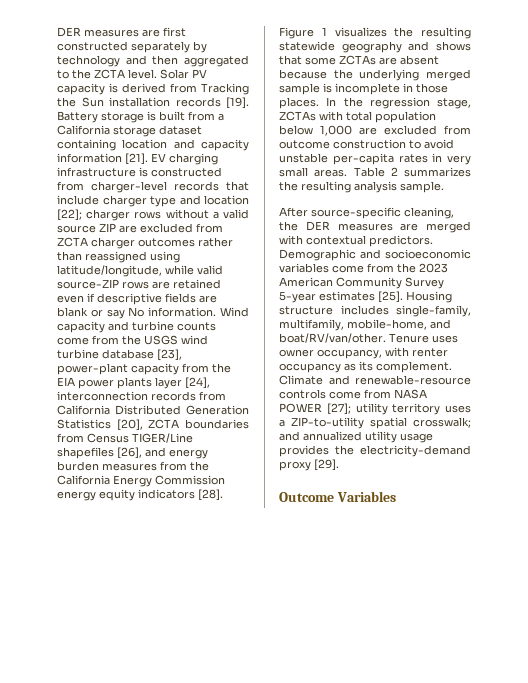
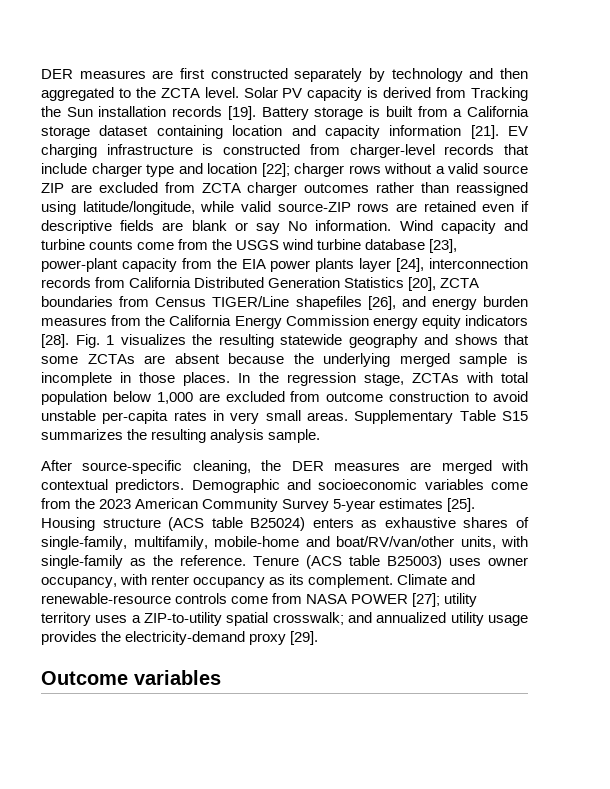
- Figure 1 visualizes the resulting statewide geography and shows that some ZCTAs are absent because the underlying merged sample is incomplete in those places.
+ Fig. 1 visualizes the resulting statewide geography and shows that some ZCTAs are absent because the underlying merged sample is incomplete in those places.
- Table 2 summarizes the resulting analysis sample.
+ Supplementary Table S15 summarizes the resulting analysis sample.
- Housing structure includes single-family, multifamily, mobile-home, and boat/RV/van/other. Tenure uses owner occupancy, with renter occupancy as its complement.
+ Housing structure (ACS table B25024) enters as exhaustive shares of single-family, multifamily, mobile-home and boat/RV/van/other units, with single-family as the reference. Tenure (ACS table B25003) uses owner occupancy, with renter occupancy as its complement.
- Outcome Variables
+ Outcome variables

